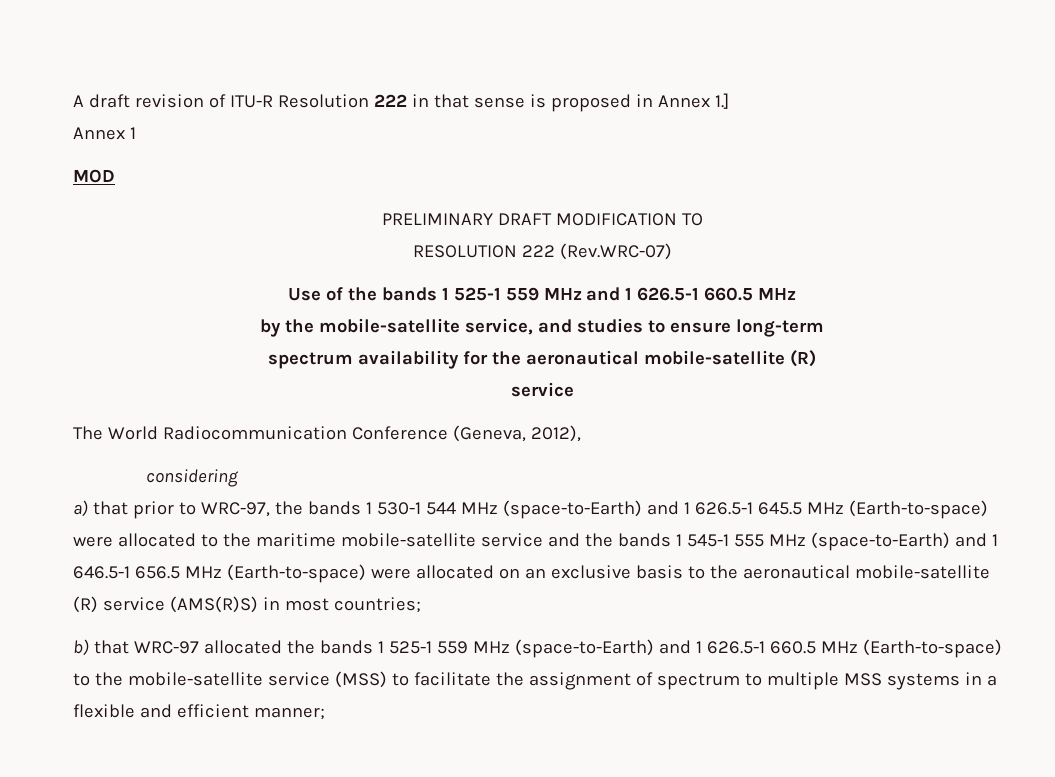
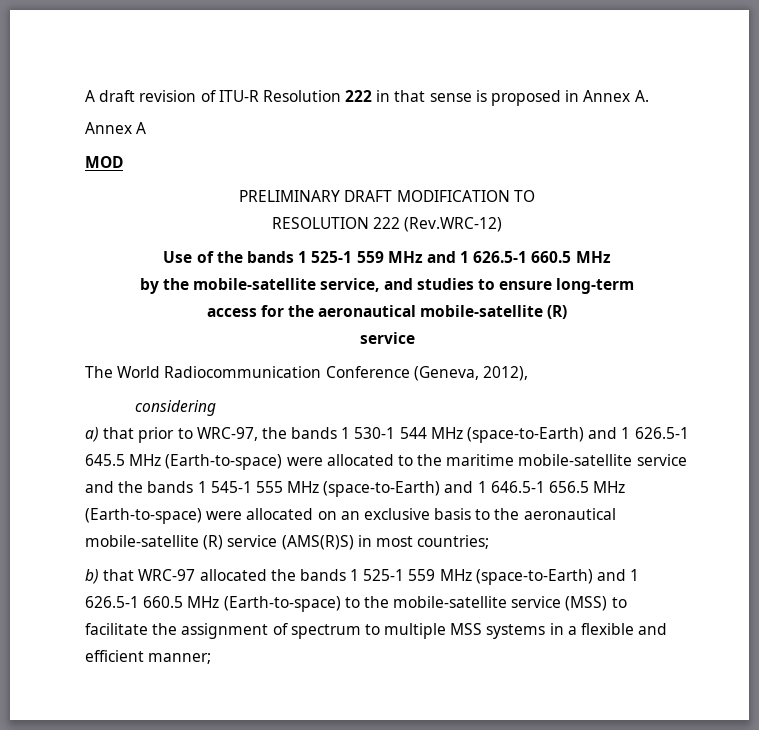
- A draft revision of ITU-R Resolution 222 in that sense is proposed in Annex 1.]
- Annex 1
+ A draft revision of ITU-R Resolution 222 in that sense is proposed in Annex A.
+ Annex A
- RESOLUTION 222 (Rev.WRC-07)
+ RESOLUTION 222 (Rev.WRC-12)
- spectrum availability for the aeronautical mobile-satellite (R)
+ access for the aeronautical mobile-satellite (R)

